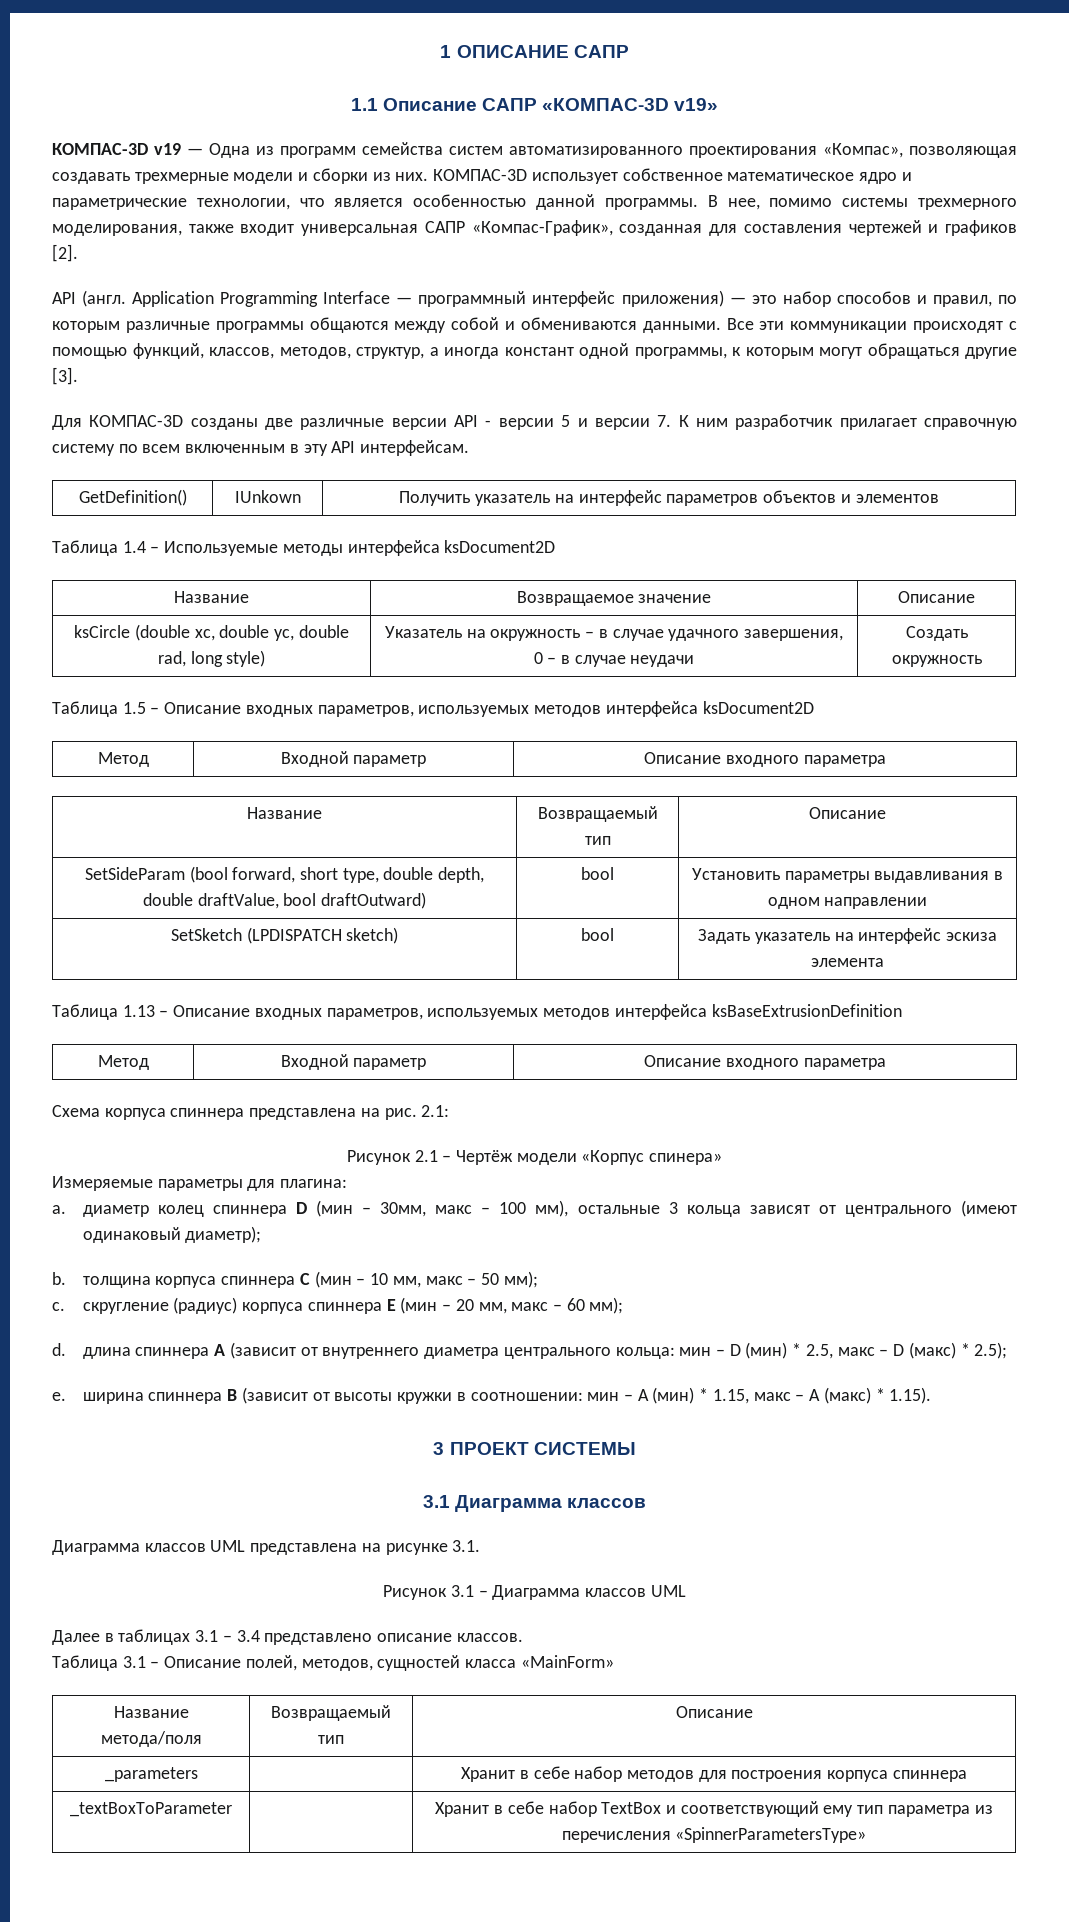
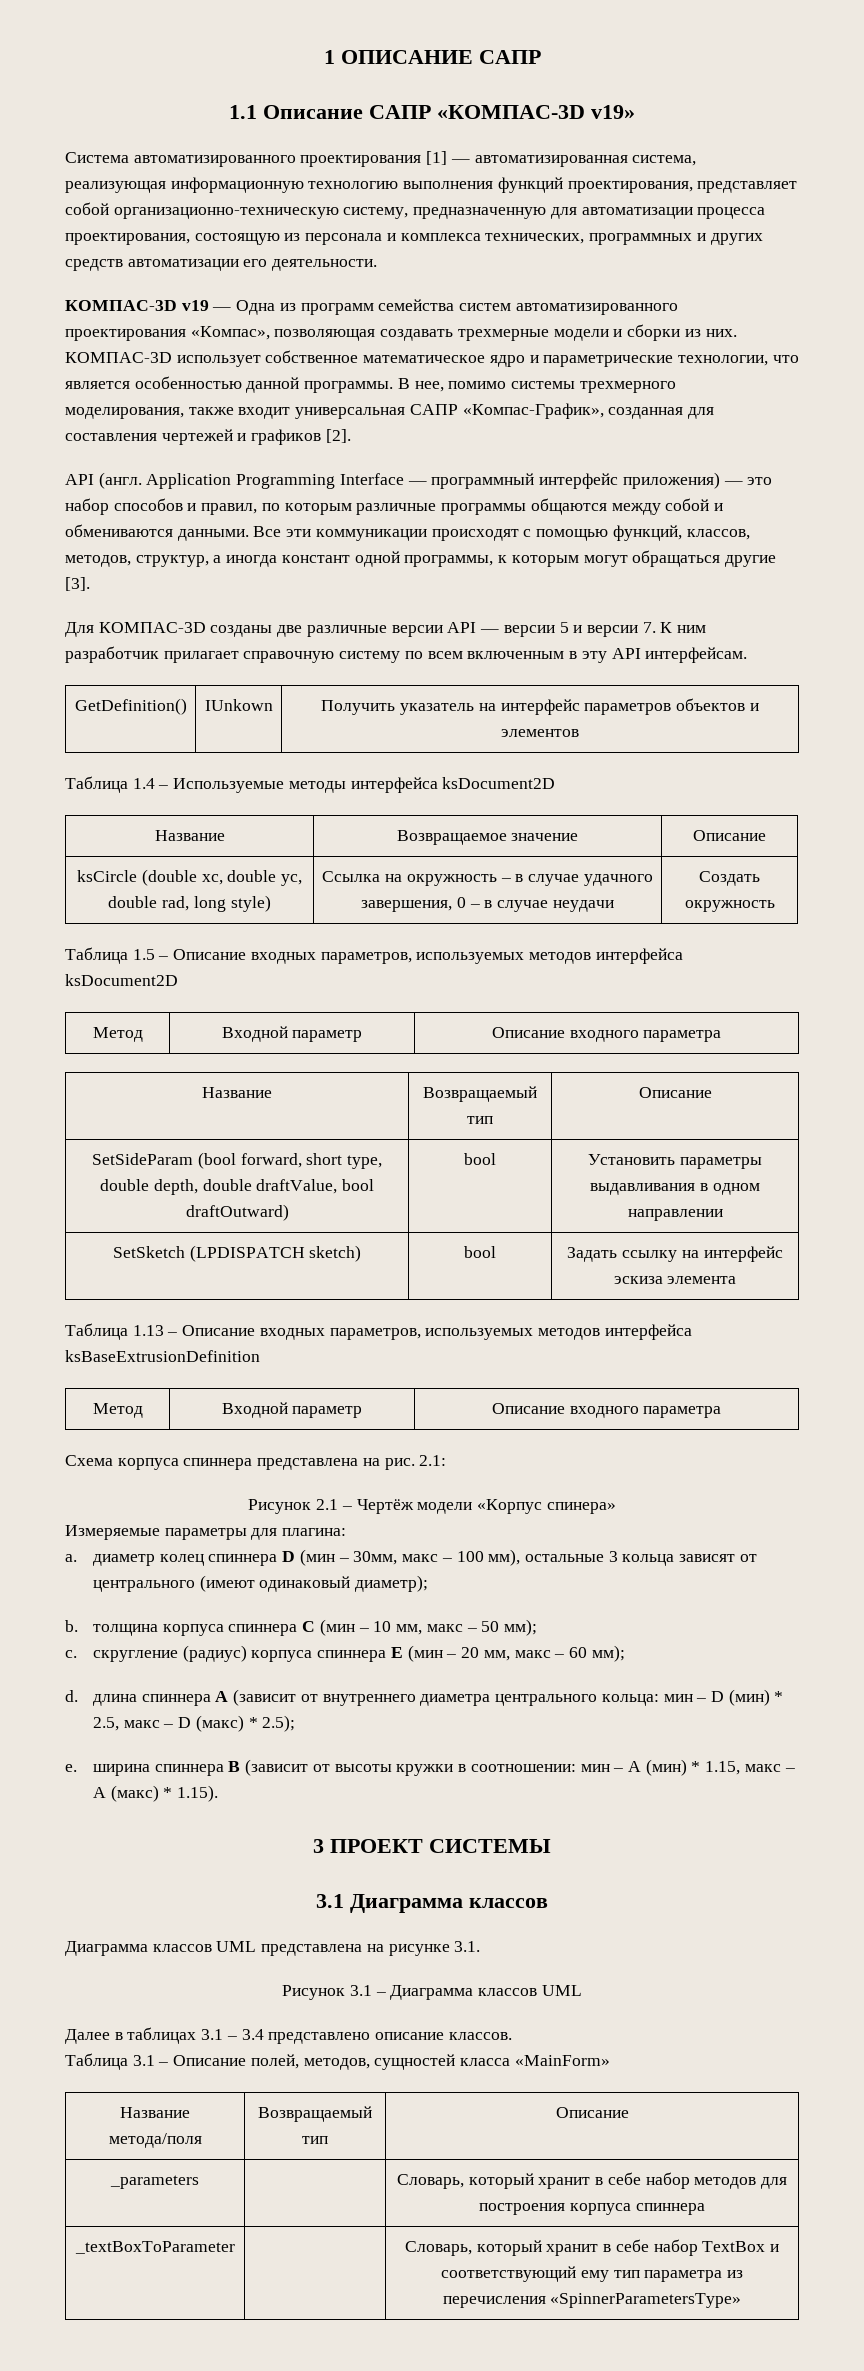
+ Система автоматизированного проектирования [1] — автоматизированная система, реализующая информационную технологию выполнения функций проектирования, представляет собой организационно-техническую систему, предназначенную для автоматизации процесса проектирования, состоящую из персонала и комплекса технических, программных и других средств автоматизации его деятельности.
- Для КОМПАС-3D созданы две различные версии API - версии 5 и версии 7. К ним разработчик прилагает справочную систему по всем включенным в эту API интерфейсам.
+ Для КОМПАС-3D созданы две различные версии API — версии 5 и версии 7. К ним разработчик прилагает справочную систему по всем включенным в эту API интерфейсам.
- ksCircle (double xc, double yc, double rad, long style) | Указатель на окружность – в случае удачного завершения, 0 – в случае неудачи | Создать окружность
+ ksCircle (double xc, double yc, double rad, long style) | Ссылка на окружность – в случае удачного завершения, 0 – в случае неудачи | Создать окружность
- SetSketch (LPDISPATCH sketch) | bool | Задать указатель на интерфейс эскиза элемента
+ SetSketch (LPDISPATCH sketch) | bool | Задать ссылку на интерфейс эскиза элемента
- _parameters | | Хранит в себе набор методов для построения корпуса спиннера
+ _parameters | | Словарь, который хранит в себе набор методов для построения корпуса спиннера
- _textBoxToParameter | | Хранит в себе набор TextBox и соответствующий ему тип параметра из перечисления «SpinnerParametersType»
+ _textBoxToParameter | | Словарь, который хранит в себе набор TextBox и соответствующий ему тип параметра из перечисления «SpinnerParametersType»

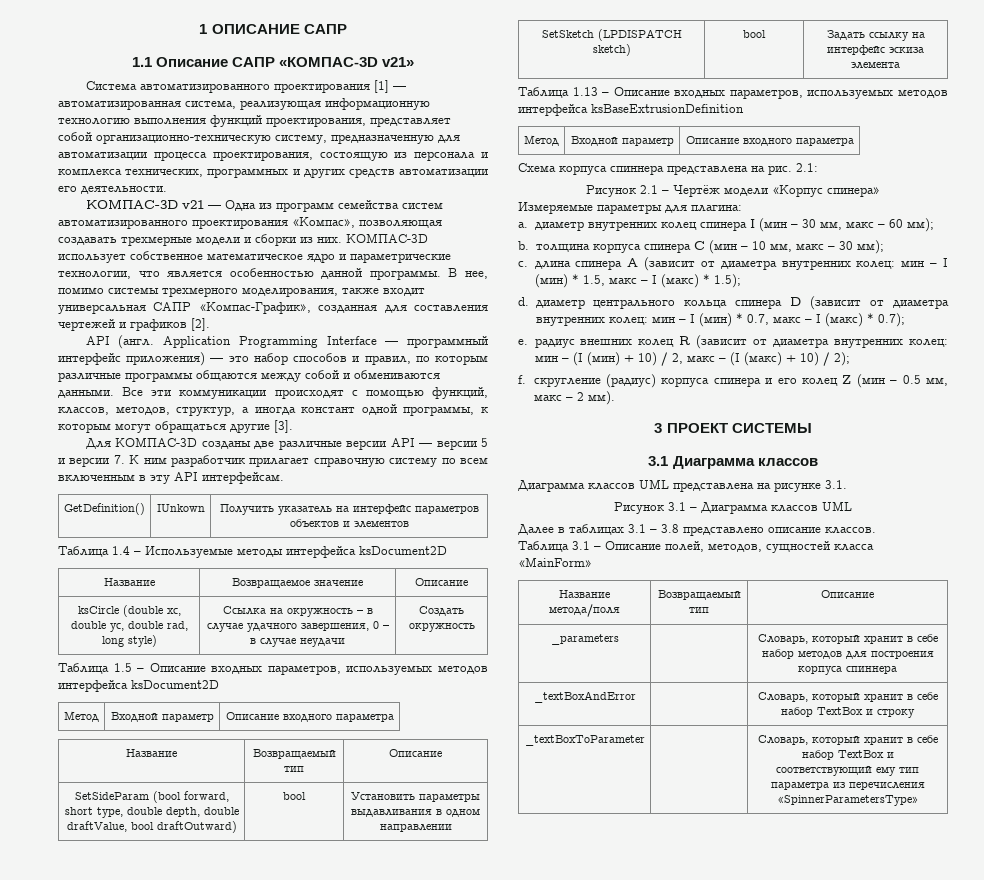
- 1.1 Описание САПР «КОМПАС-3D v19»
+ 1.1 Описание САПР «КОМПАС-3D v21»
- КОМПАС-3D v19 — Одна из программ семейства систем автоматизированного проектирования «Компас», позволяющая создавать трехмерные модели и сборки из них.
+ КОМПАС-3D v21 — Одна из программ семейства систем автоматизированного проектирования «Компас», позволяющая создавать трехмерные модели и сборки из них.
- a. диаметр колец спиннера D (мин – 30мм, макс – 100 мм), остальные 3 кольца зависят от центрального (имеют одинаковый диаметр);
+ a. диаметр внутренних колец спинера I (мин – 30 мм, макс – 60 мм);
- b. толщина корпуса спиннера С (мин – 10 мм, макс – 50 мм);
+ b. толщина корпуса спинера С (мин – 10 мм, макс – 30 мм);
- c. скругление (радиус) корпуса спиннера Е (мин – 20 мм, макс – 60 мм);
- d. длина спиннера A (зависит от внутреннего диаметра центрального кольца: мин – D (мин) * 2.5, макс – D (макс) * 2.5);
- e. ширина спиннера B (зависит от высоты кружки в соотношении: мин – A (мин) * 1.15, макс – A (макс) * 1.15).
+ c. длина спинера A (зависит от диаметра внутренних колец: мин – I (мин) * 1.5, макс – I (макс) * 1.5);
+ d. диаметр центрального кольца спинера D (зависит от диаметра внутренних колец: мин – I (мин) * 0.7, макс – I (макс) * 0.7);
+ e. радиус внешних колец R (зависит от диаметра внутренних колец: мин – (I (мин) + 10) / 2, макс – (I (макс) + 10) / 2);
+ f. скругление (радиус) корпуса спинера и его колец Z (мин – 0.5 мм, макс – 2 мм).
- Далее в таблицах 3.1 – 3.4 представлено описание классов.
+ Далее в таблицах 3.1 – 3.8 представлено описание классов.
+ _textBoxAndError | | Словарь, который хранит в себе набор TextBox и строку

